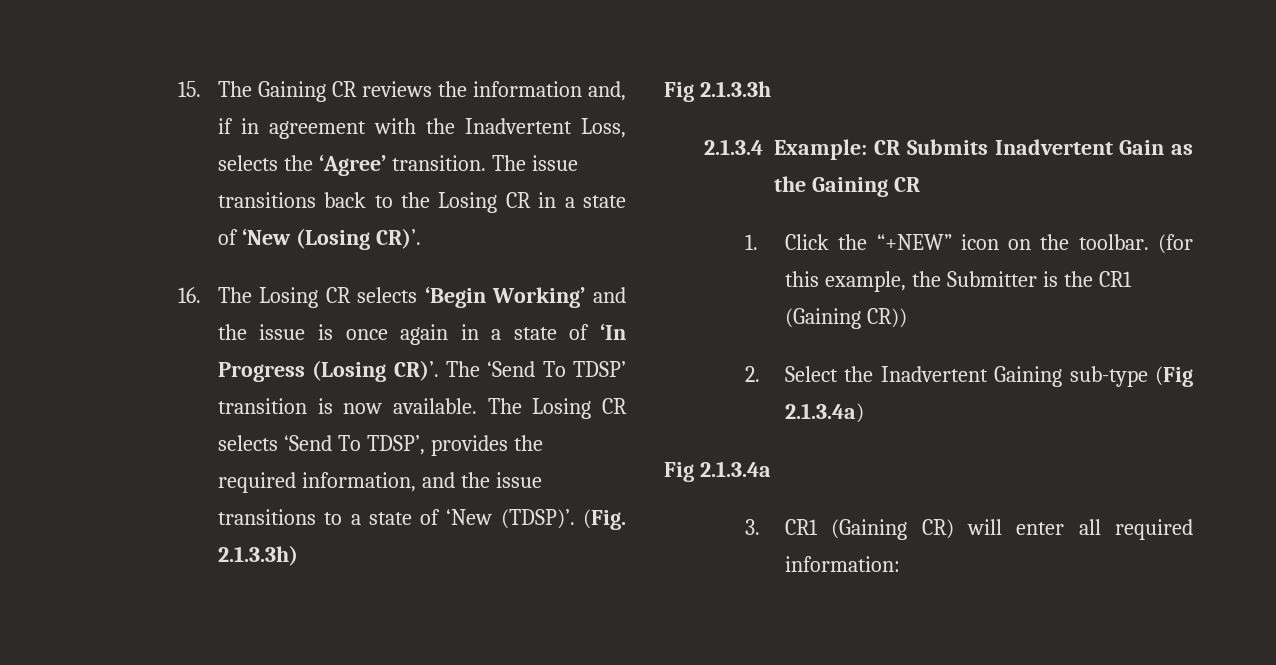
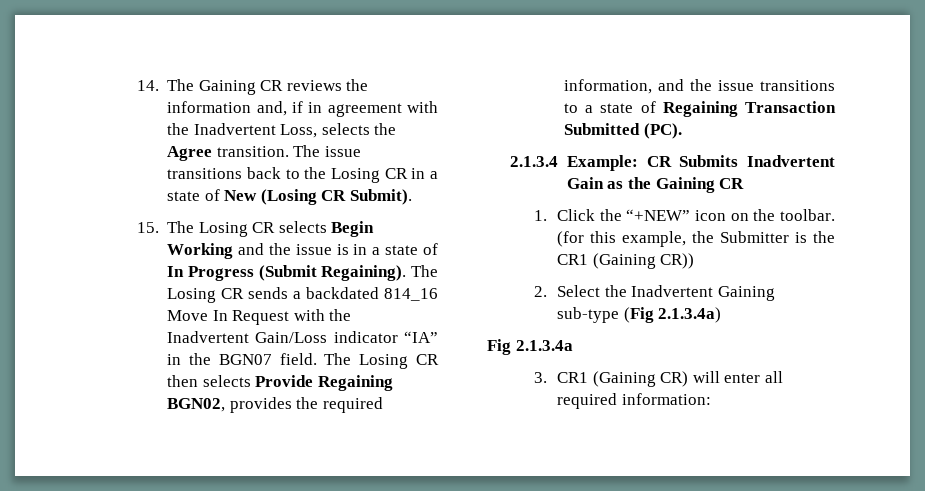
- 15. The Gaining CR reviews the information and, if in agreement with the Inadvertent Loss, selects the ‘Agree’ transition.
+ 14. The Gaining CR reviews the information and, if in agreement with the Inadvertent Loss, selects the Agree transition.
- The issue transitions back to the Losing CR in a state of ‘New (Losing CR)’.
- 16. The Losing CR selects ‘Begin Working’ and the issue is once again in a state of ‘In Progress (Losing CR)’. The ‘Send To TDSP’ transition is now available. The Losing CR selects ‘Send To TDSP’, provides the required information, and the issue transitions to a state of ‘New (TDSP)’. (Fig. 2.1.3.3h)
- Fig 2.1.3.3h
+ The issue transitions back to the Losing CR in a state of New (Losing CR Submit).
+ 15. The Losing CR selects Begin Working and the issue is in a state of In Progress (Submit Regaining). The Losing CR sends a backdated 814_16 Move In Request with the Inadvertent Gain/Loss indicator “IA” in the BGN07 field. The Losing CR then selects Provide Regaining BGN02, provides the required information, and the issue transitions to a state of Regaining Transaction Submitted (PC).

